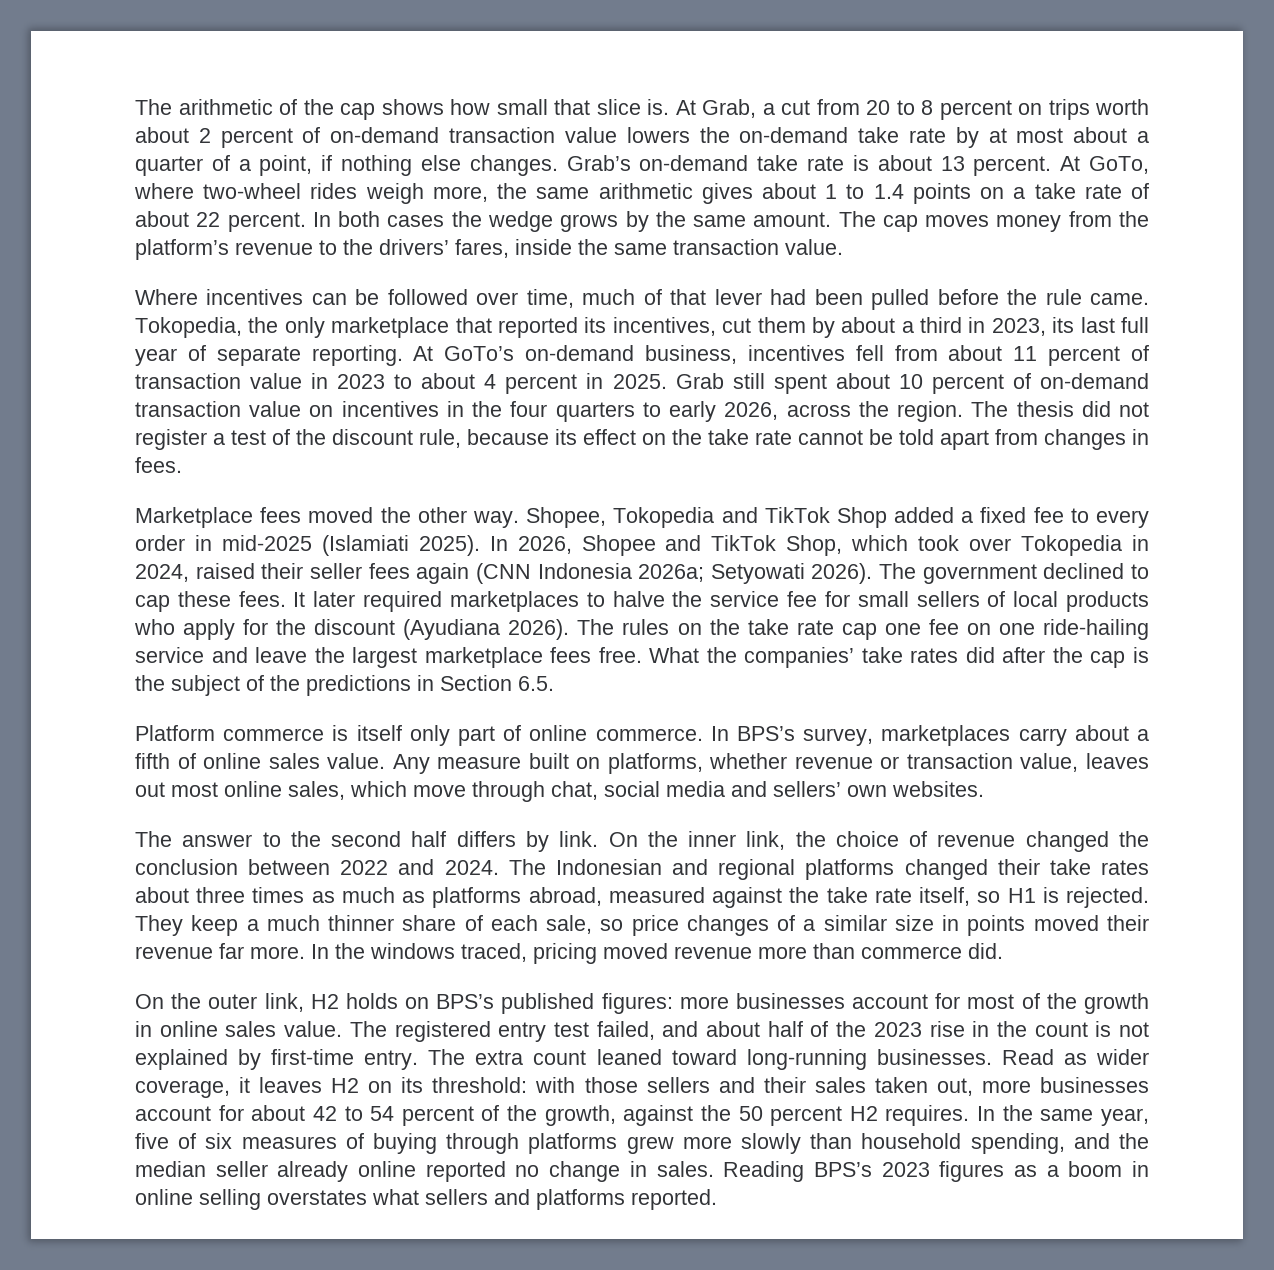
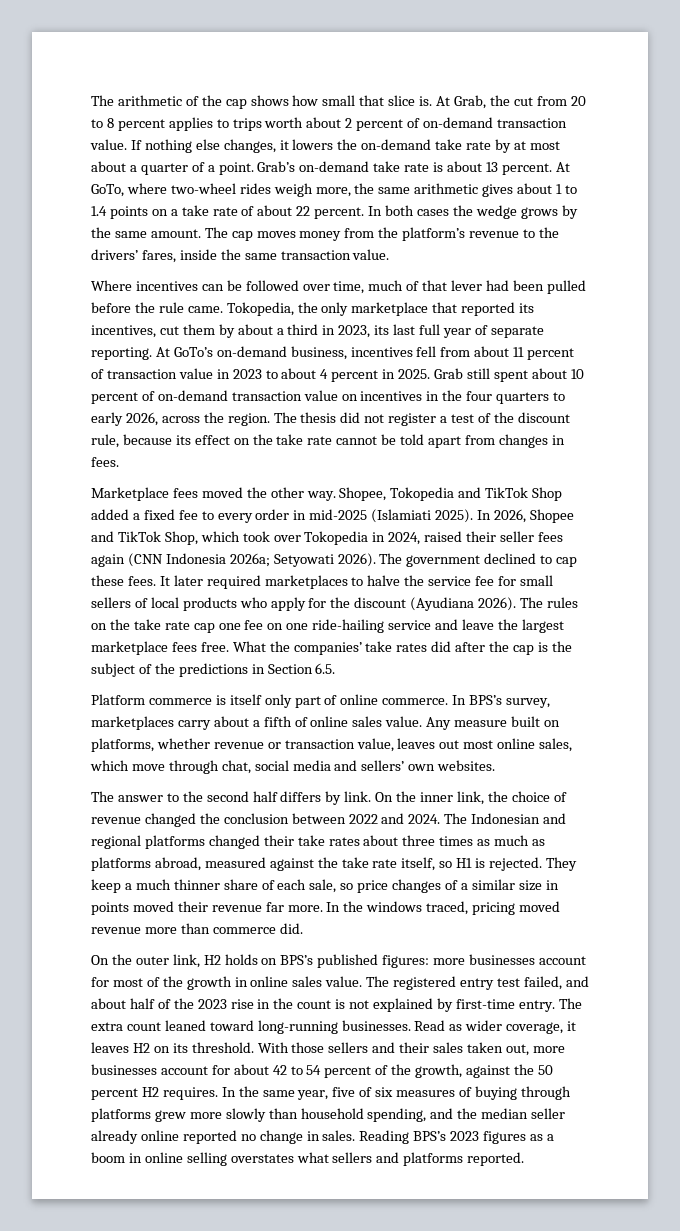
- At Grab, a cut from 20 to 8 percent on trips worth about 2 percent of on-demand transaction value lowers the on-demand take rate by at most about a quarter of a point, if nothing else changes.
+ At Grab, the cut from 20 to 8 percent applies to trips worth about 2 percent of on-demand transaction value. If nothing else changes, it lowers the on-demand take rate by at most about a quarter of a point.
- Read as wider coverage, it leaves H2 on its threshold: with those sellers and their sales taken out, more businesses account for about 42 to 54 percent of the growth, against the 50 percent H2 requires.
+ Read as wider coverage, it leaves H2 on its threshold. With those sellers and their sales taken out, more businesses account for about 42 to 54 percent of the growth, against the 50 percent H2 requires.

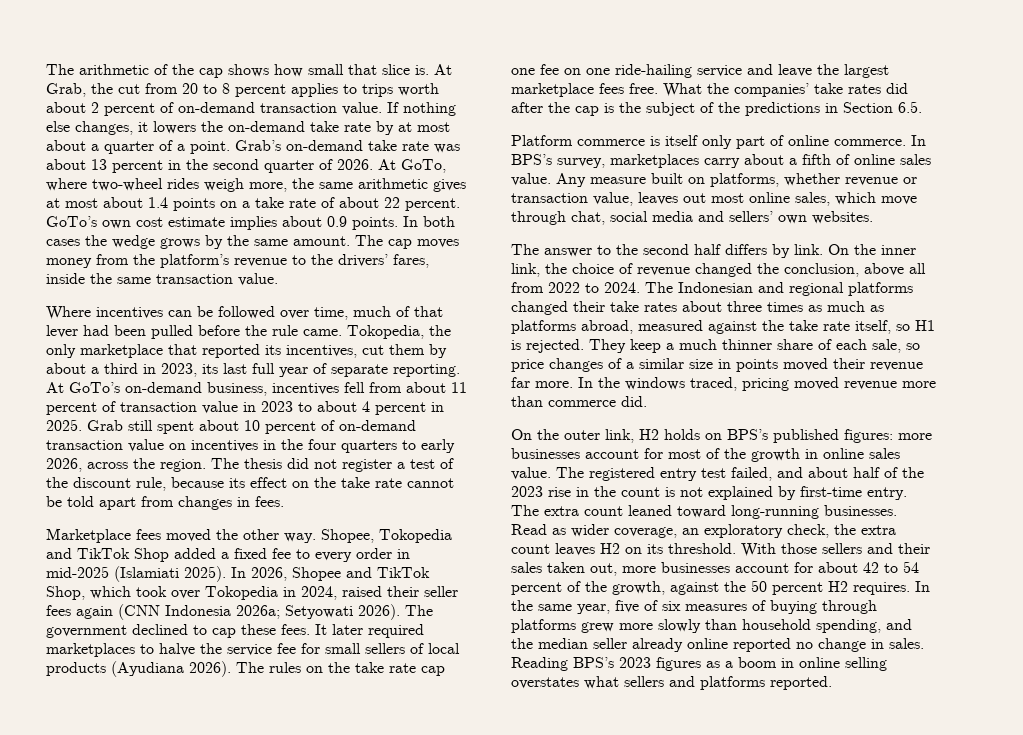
- Grab’s on-demand take rate is about 13 percent.
+ Grab’s on-demand take rate was about 13 percent in the second quarter of 2026.
- At GoTo, where two-wheel rides weigh more, the same arithmetic gives about 1 to 1.4 points on a take rate of about 22 percent.
+ At GoTo, where two-wheel rides weigh more, the same arithmetic gives at most about 1.4 points on a take rate of about 22 percent.
+ GoTo’s own cost estimate implies about 0.9 points.
- It later required marketplaces to halve the service fee for small sellers of local products who apply for the discount (Ayudiana 2026).
+ It later required marketplaces to halve the service fee for small sellers of local products (Ayudiana 2026).
- On the inner link, the choice of revenue changed the conclusion between 2022 and 2024.
+ On the inner link, the choice of revenue changed the conclusion, above all from 2022 to 2024.
- Read as wider coverage, it leaves H2 on its threshold.
+ Read as wider coverage, an exploratory check, the extra count leaves H2 on its threshold.

